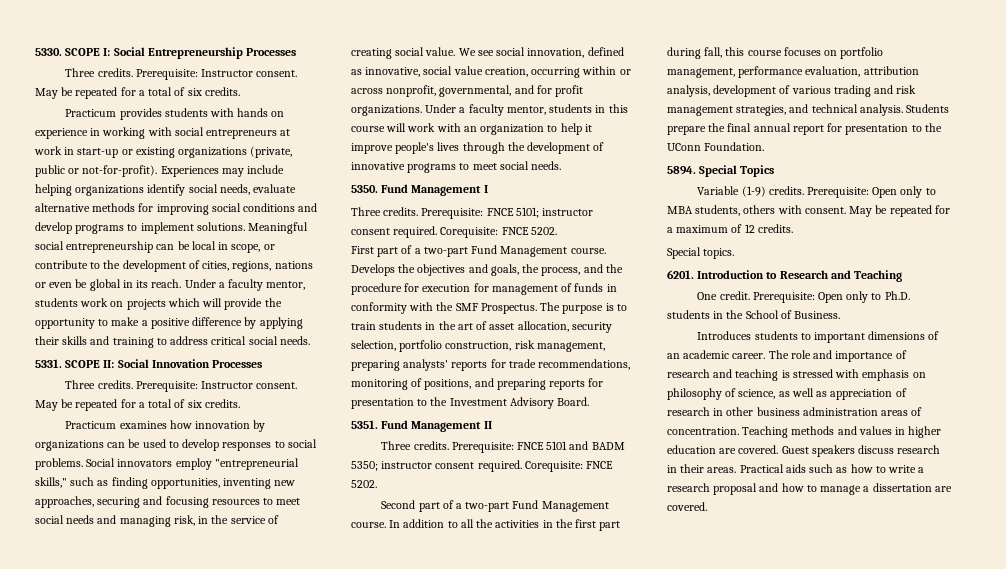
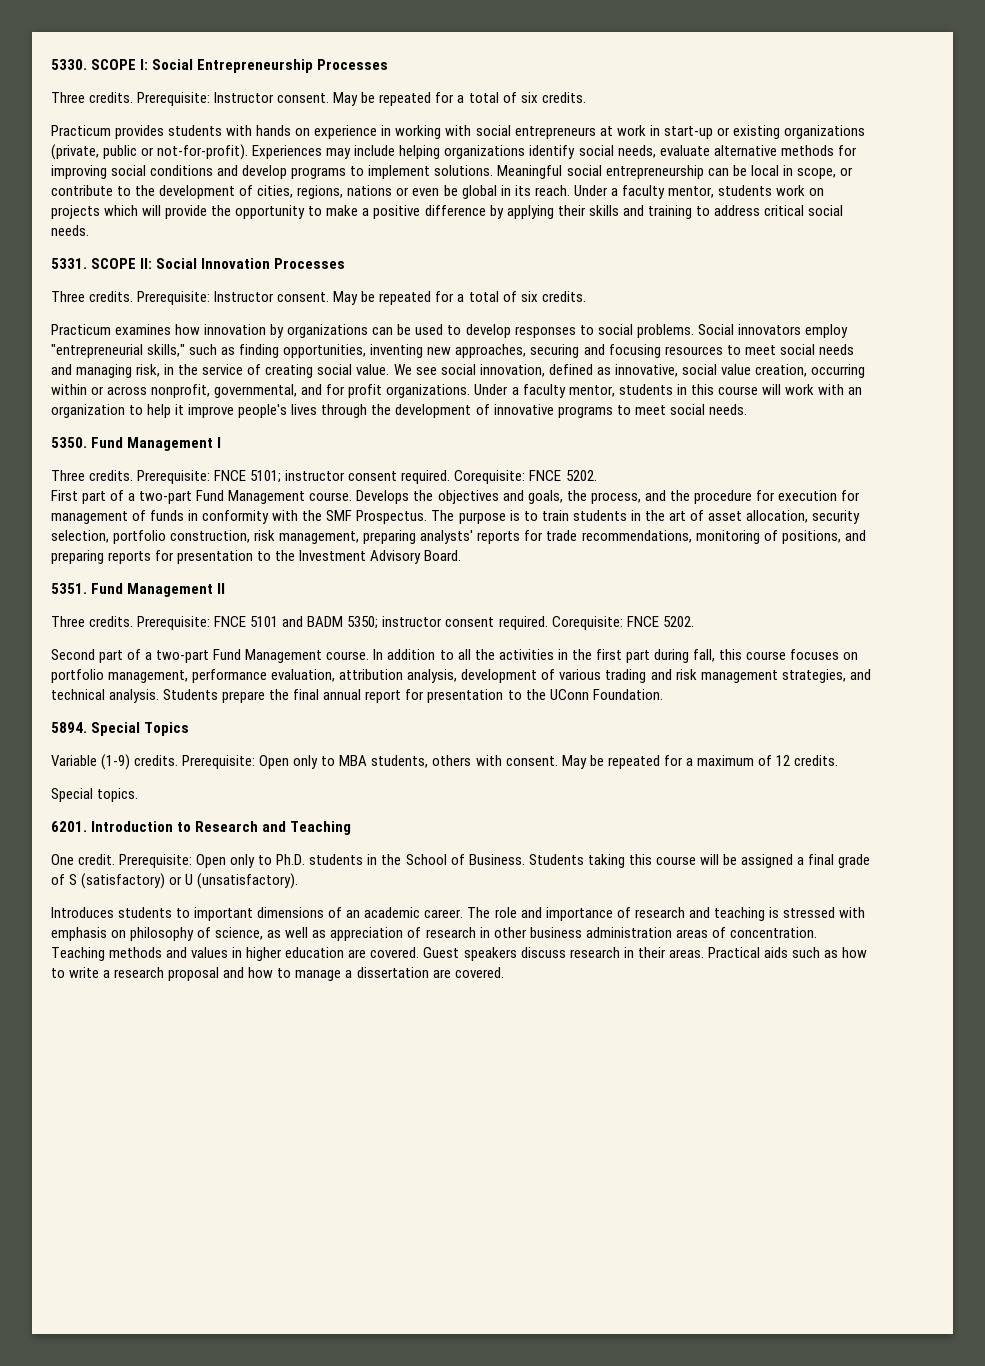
+ Students taking this course will be assigned a final grade of S (satisfactory) or U (unsatisfactory).

